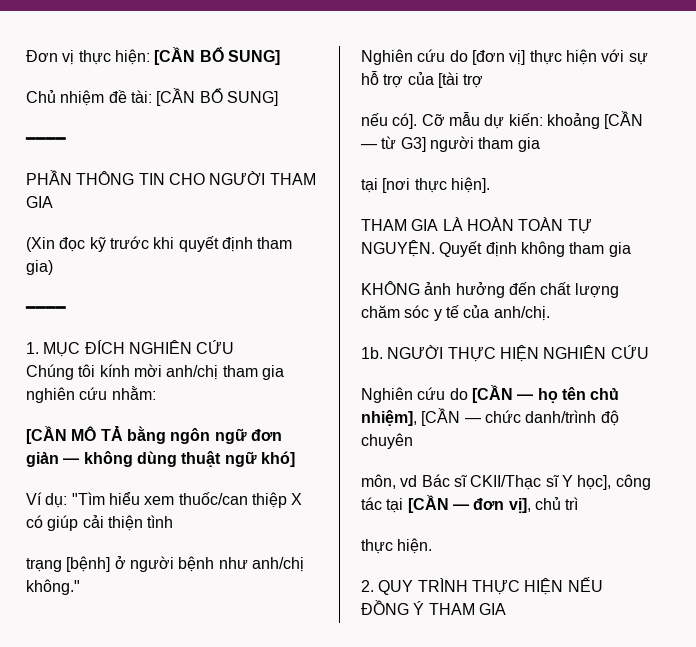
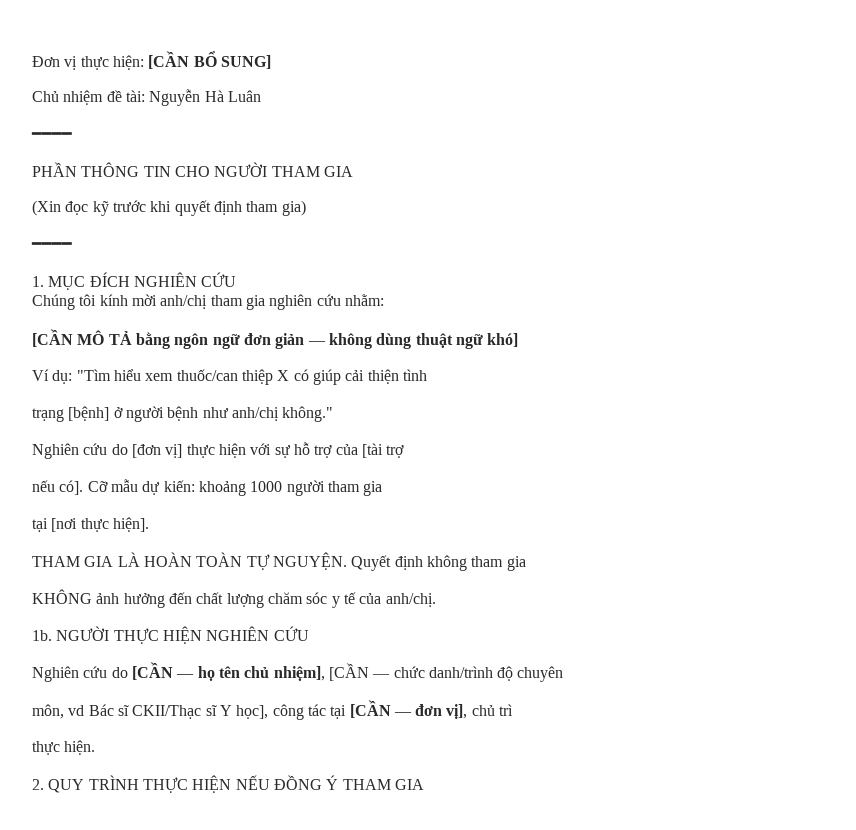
- Chủ nhiệm đề tài: [CẦN BỔ SUNG]
+ Chủ nhiệm đề tài: Nguyễn Hà Luân
- Cỡ mẫu dự kiến: khoảng [CẦN — từ G3] người tham gia
+ Cỡ mẫu dự kiến: khoảng 1000 người tham gia

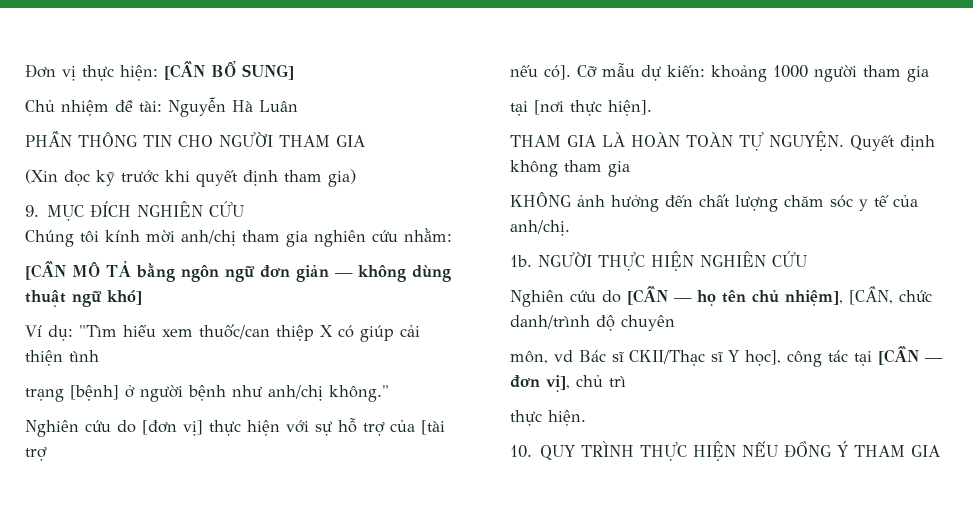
  Chủ nhiệm đề tài: Nguyễn Hà Luân
- ━━━━
  (Xin đọc kỹ trước khi quyết định tham gia)
- ━━━━
- 1. MỤC ĐÍCH NGHIÊN CỨU
+ 9. MỤC ĐÍCH NGHIÊN CỨU
- Nghiên cứu do [CẦN — họ tên chủ nhiệm], [CẦN — chức danh/trình độ chuyên
+ Nghiên cứu do [CẦN — họ tên chủ nhiệm], [CẦN, chức danh/trình độ chuyên
- 2. QUY TRÌNH THỰC HIỆN NẾU ĐỒNG Ý THAM GIA
+ 10. QUY TRÌNH THỰC HIỆN NẾU ĐỒNG Ý THAM GIA

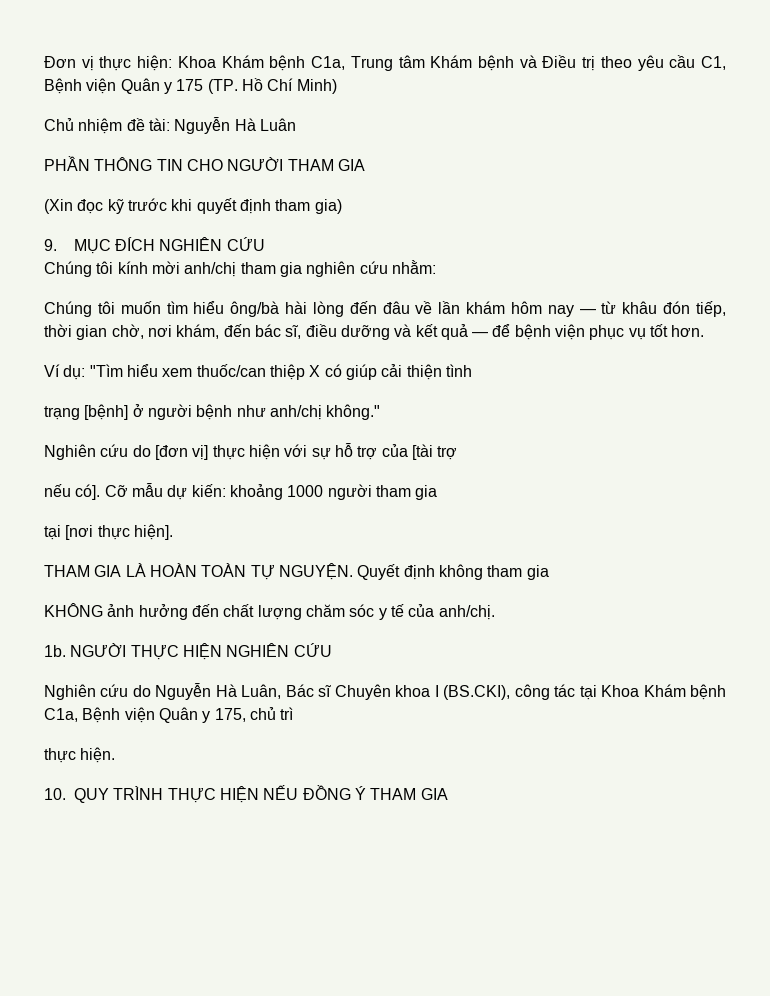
- Đơn vị thực hiện: [CẦN BỔ SUNG]
+ Đơn vị thực hiện: Khoa Khám bệnh C1a, Trung tâm Khám bệnh và Điều trị theo yêu cầu C1, Bệnh viện Quân y 175 (TP. Hồ Chí Minh)
- [CẦN MÔ TẢ bằng ngôn ngữ đơn giản — không dùng thuật ngữ khó]
+ Chúng tôi muốn tìm hiểu ông/bà hài lòng đến đâu về lần khám hôm nay — từ khâu đón tiếp, thời gian chờ, nơi khám, đến bác sĩ, điều dưỡng và kết quả — để bệnh viện phục vụ tốt hơn.
- Nghiên cứu do [CẦN — họ tên chủ nhiệm], [CẦN, chức danh/trình độ chuyên
- môn, vd Bác sĩ CKII/Thạc sĩ Y học], công tác tại [CẦN — đơn vị], chủ trì
+ Nghiên cứu do Nguyễn Hà Luân, Bác sĩ Chuyên khoa I (BS.CKI), công tác tại Khoa Khám bệnh C1a, Bệnh viện Quân y 175, chủ trì

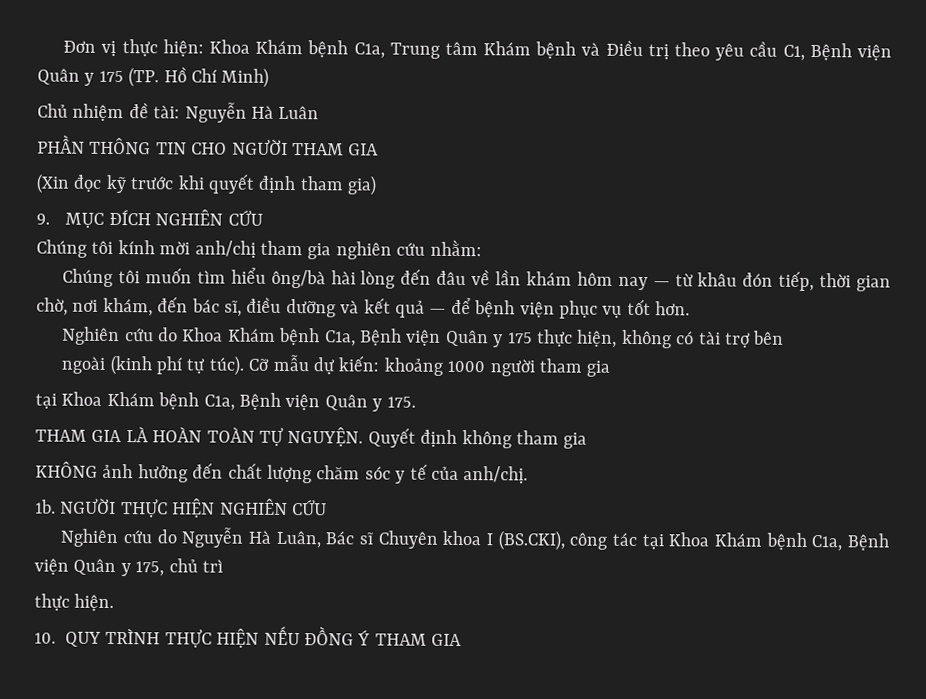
- Ví dụ: "Tìm hiểu xem thuốc/can thiệp X có giúp cải thiện tình
- trạng [bệnh] ở người bệnh như anh/chị không."
- Nghiên cứu do [đơn vị] thực hiện với sự hỗ trợ của [tài trợ
- nếu có].
+ Nghiên cứu do Khoa Khám bệnh C1a, Bệnh viện Quân y 175 thực hiện, không có tài trợ bên
+ ngoài (kinh phí tự túc).
- tại [nơi thực hiện].
+ tại Khoa Khám bệnh C1a, Bệnh viện Quân y 175.

